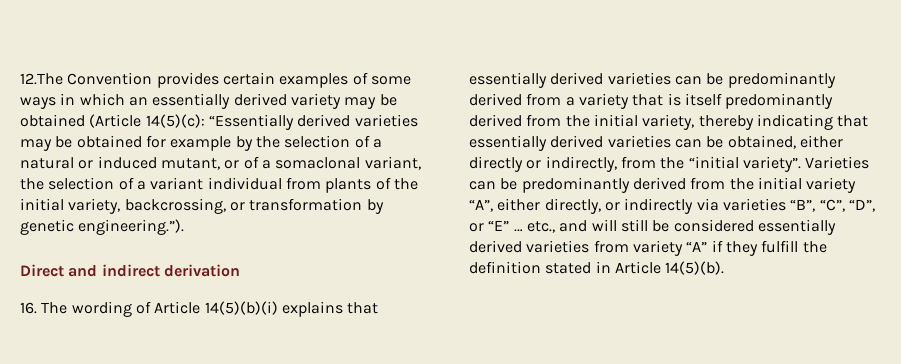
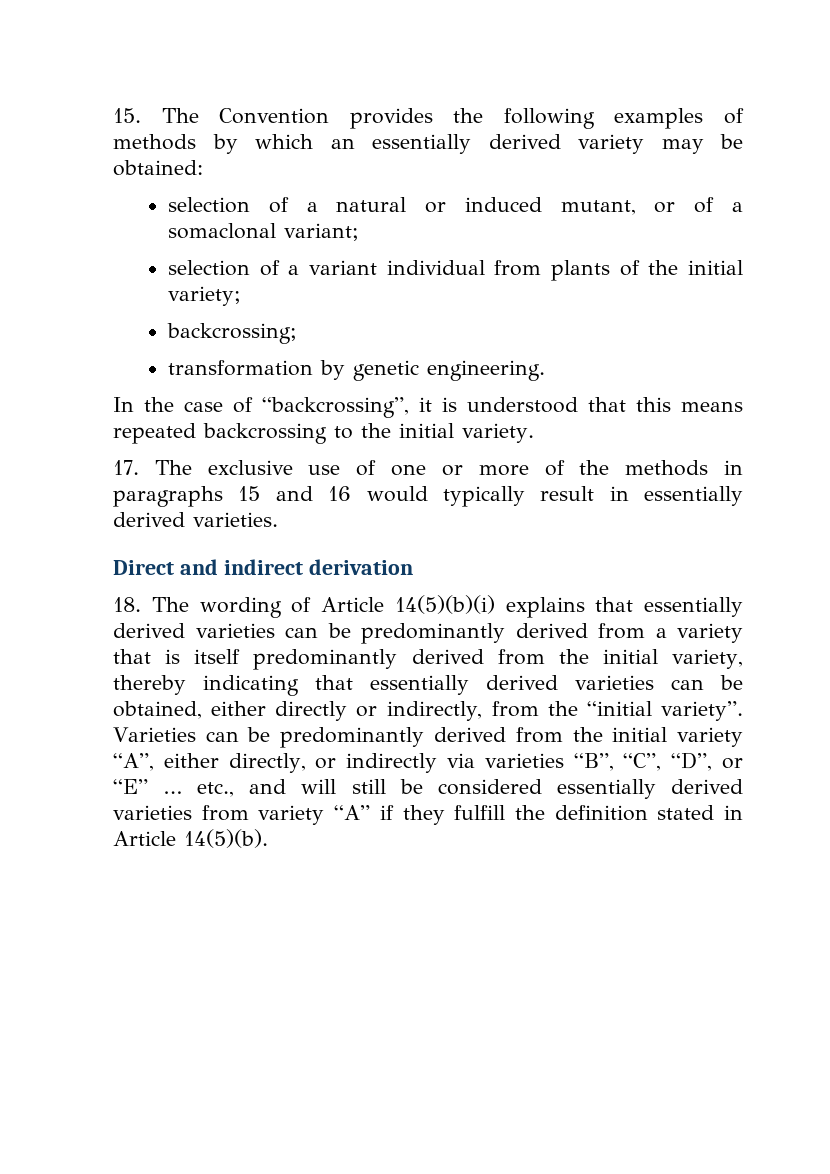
- 12.The Convention provides certain examples of some ways in which an essentially derived variety may be obtained (Article 14(5)(c): “Essentially derived varieties may be obtained for example by the selection of a natural or induced mutant, or of a somaclonal variant, the selection of a variant individual from plants of the initial variety, backcrossing, or transformation by genetic engineering.”).
+ 15. The Convention provides the following examples of methods by which an essentially derived variety may be obtained:
+ selection of a natural or induced mutant, or of a somaclonal variant;
+ selection of a variant individual from plants of the initial variety;
+ backcrossing;
+ transformation by genetic engineering.
+ In the case of “backcrossing”, it is understood that this means repeated backcrossing to the initial variety.
+ 17. The exclusive use of one or more of the methods in paragraphs 15 and 16 would typically result in essentially derived varieties.
- 16. The wording of Article 14(5)(b)(i) explains that essentially derived varieties can be predominantly derived from a variety that is itself predominantly derived from the initial variety, thereby indicating that essentially derived varieties can be obtained, either directly or indirectly, from the “initial variety”.
+ 18. The wording of Article 14(5)(b)(i) explains that essentially derived varieties can be predominantly derived from a variety that is itself predominantly derived from the initial variety, thereby indicating that essentially derived varieties can be obtained, either directly or indirectly, from the “initial variety”.

